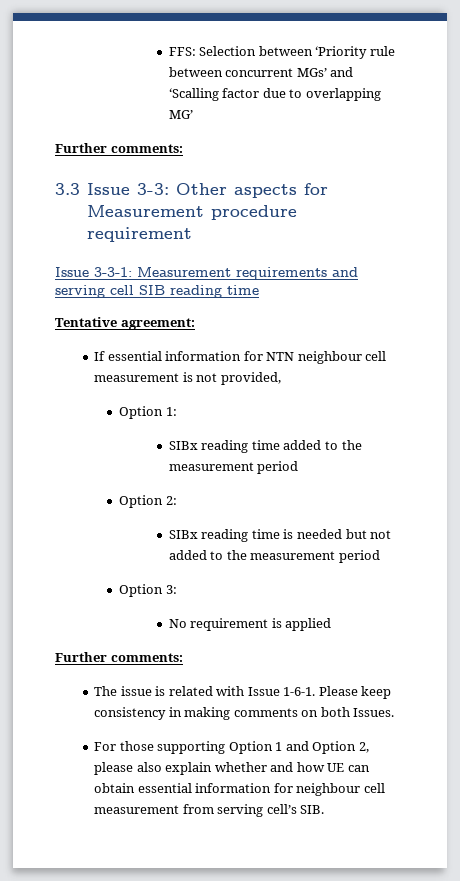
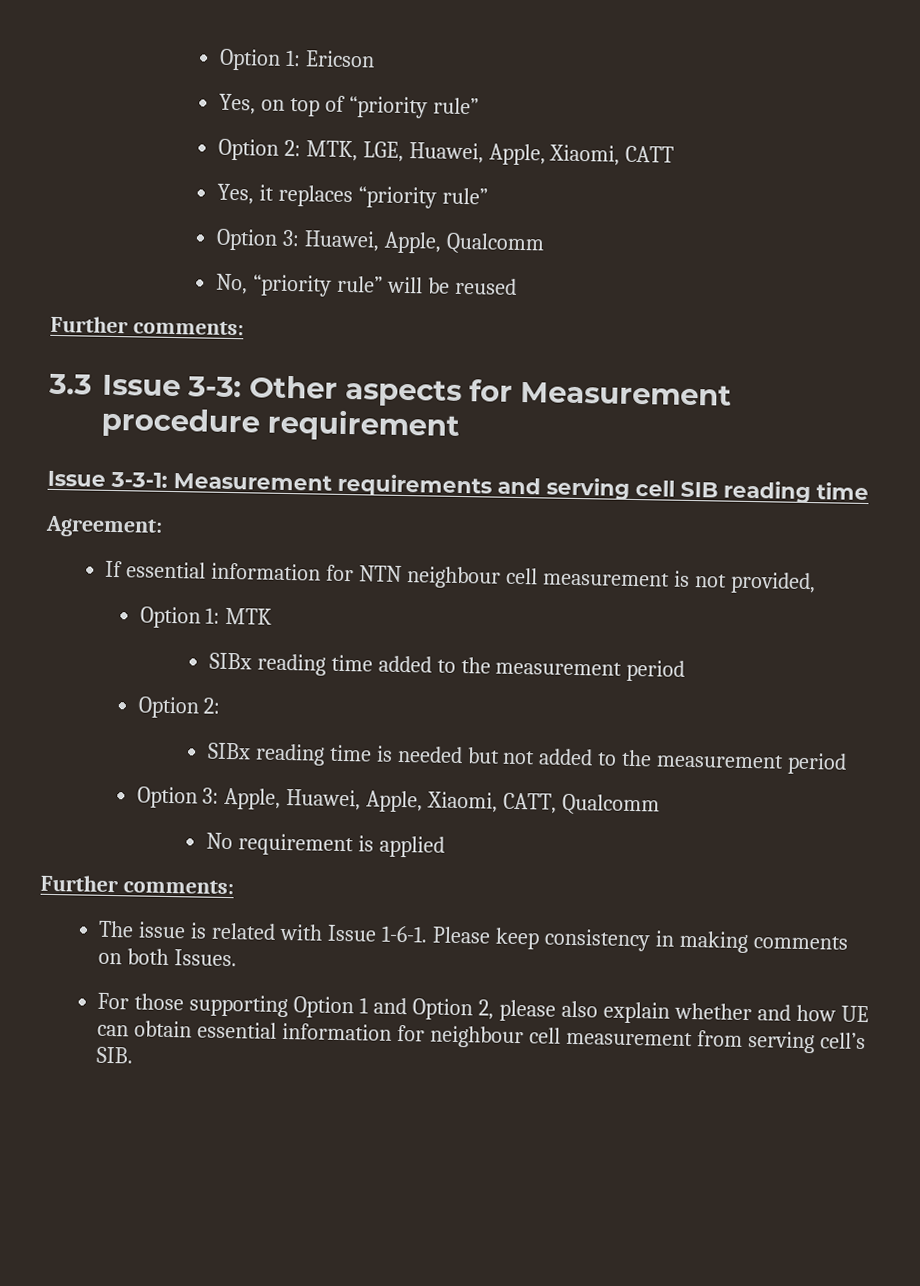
- FFS: Selection between ‘Priority rule between concurrent MGs’ and ‘Scalling factor due to overlapping MG’
+ Option 1: Ericson
+ Yes, on top of “priority rule”
+ Option 2: MTK, LGE, Huawei, Apple, Xiaomi, CATT
+ Yes, it replaces “priority rule”
+ Option 3: Huawei, Apple, Qualcomm
+ No, “priority rule” will be reused
- Tentative agreement:
+ Agreement:
- Option 1:
+ Option 1: MTK
- Option 3:
+ Option 3: Apple, Huawei, Apple, Xiaomi, CATT, Qualcomm

